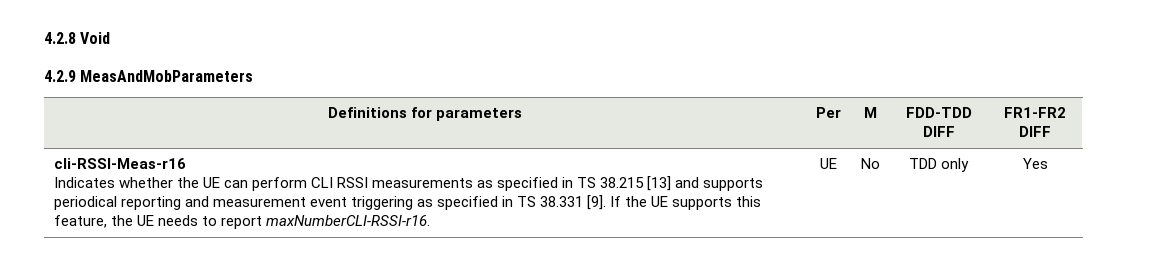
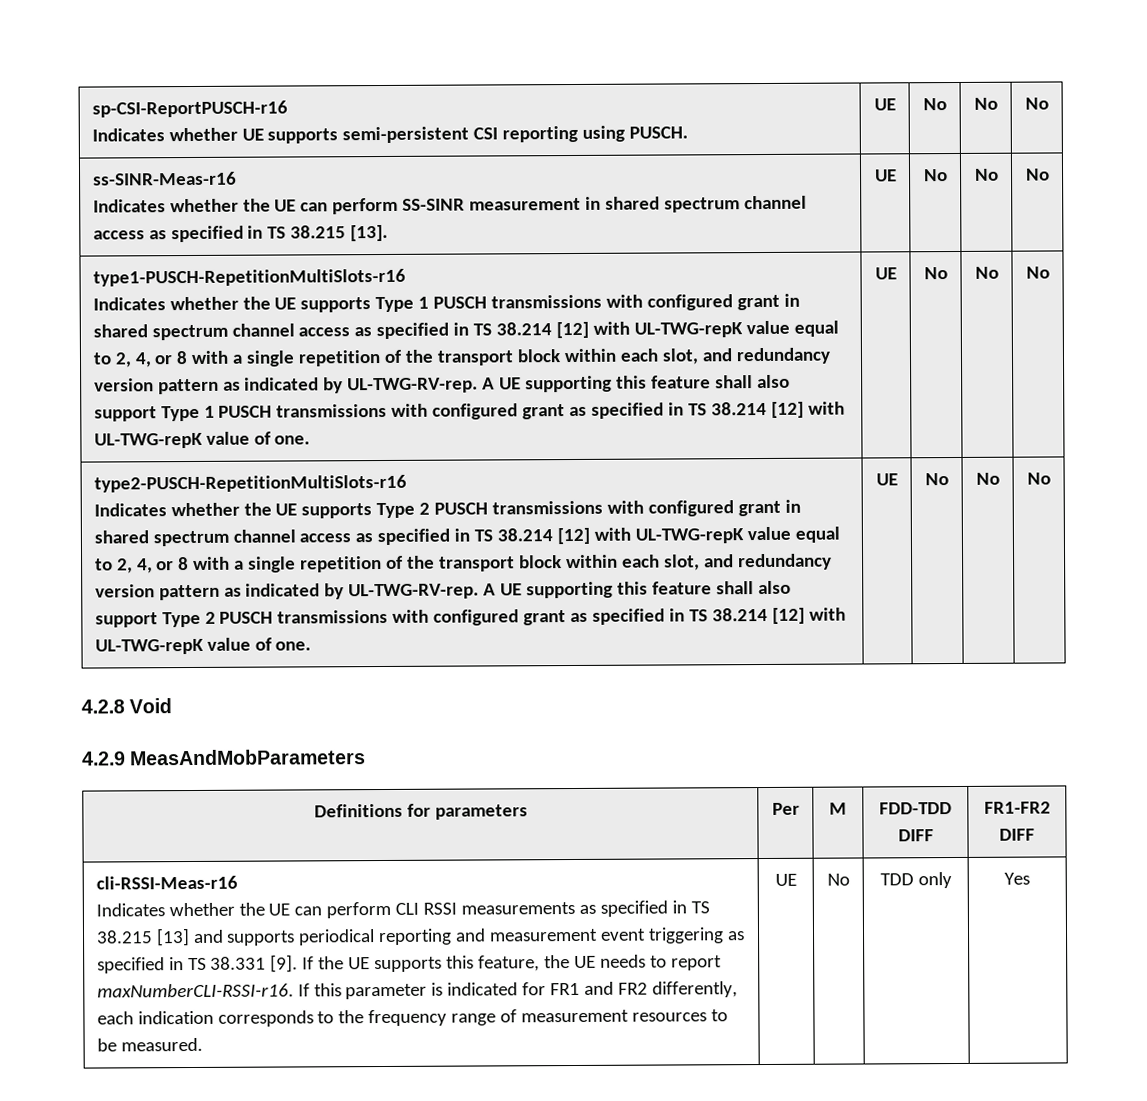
+ sp-CSI-ReportPUSCH-r16
+ Indicates whether UE supports semi-persistent CSI reporting using PUSCH. | UE | No | No | No
+ ss-SINR-Meas-r16
+ Indicates whether the UE can perform SS-SINR measurement in shared spectrum channel access as specified in TS 38.215 [13]. | UE | No | No | No
+ type1-PUSCH-RepetitionMultiSlots-r16
+ Indicates whether the UE supports Type 1 PUSCH transmissions with configured grant in shared spectrum channel access as specified in TS 38.214 [12] with UL-TWG-repK value equal to 2, 4, or 8 with a single repetition of the transport block within each slot, and redundancy version pattern as indicated by UL-TWG-RV-rep. A UE supporting this feature shall also support Type 1 PUSCH transmissions with configured grant as specified in TS 38.214 [12] with UL-TWG-repK value of one. | UE | No | No | No
+ type2-PUSCH-RepetitionMultiSlots-r16
+ Indicates whether the UE supports Type 2 PUSCH transmissions with configured grant in shared spectrum channel access as specified in TS 38.214 [12] with UL-TWG-repK value equal to 2, 4, or 8 with a single repetition of the transport block within each slot, and redundancy version pattern as indicated by UL-TWG-RV-rep. A UE supporting this feature shall also support Type 2 PUSCH transmissions with configured grant as specified in TS 38.214 [12] with UL-TWG-repK value of one. | UE | No | No | No
+ If this parameter is indicated for FR1 and FR2 differently, each indication corresponds to the frequency range of measurement resources to be measured.

